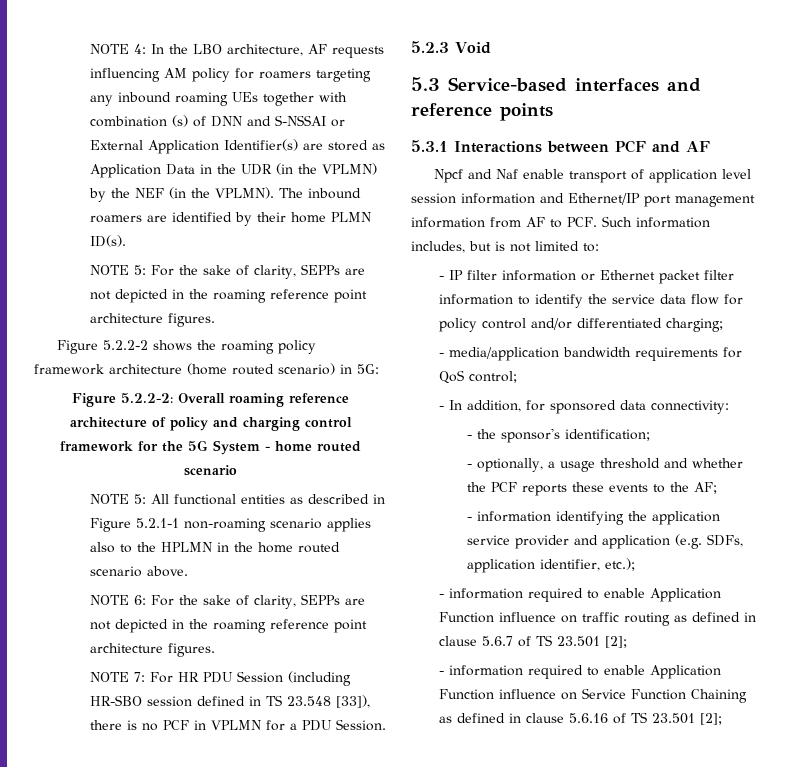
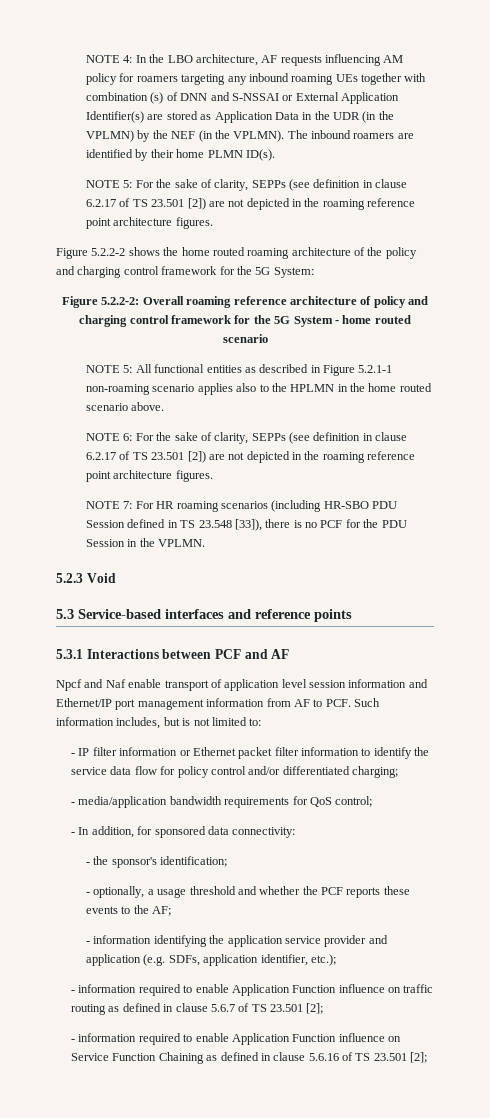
- NOTE 5: For the sake of clarity, SEPPs are not depicted in the roaming reference point architecture figures.
+ NOTE 5: For the sake of clarity, SEPPs (see definition in clause 6.2.17 of TS 23.501 [2]) are not depicted in the roaming reference point architecture figures.
- Figure 5.2.2-2 shows the roaming policy framework architecture (home routed scenario) in 5G:
+ Figure 5.2.2-2 shows the home routed roaming architecture of the policy and charging control framework for the 5G System:
- NOTE 6: For the sake of clarity, SEPPs are not depicted in the roaming reference point architecture figures.
+ NOTE 6: For the sake of clarity, SEPPs (see definition in clause 6.2.17 of TS 23.501 [2]) are not depicted in the roaming reference point architecture figures.
- NOTE 7: For HR PDU Session (including HR-SBO session defined in TS 23.548 [33]), there is no PCF in VPLMN for a PDU Session.
+ NOTE 7: For HR roaming scenarios (including HR-SBO PDU Session defined in TS 23.548 [33]), there is no PCF for the PDU Session in the VPLMN.

